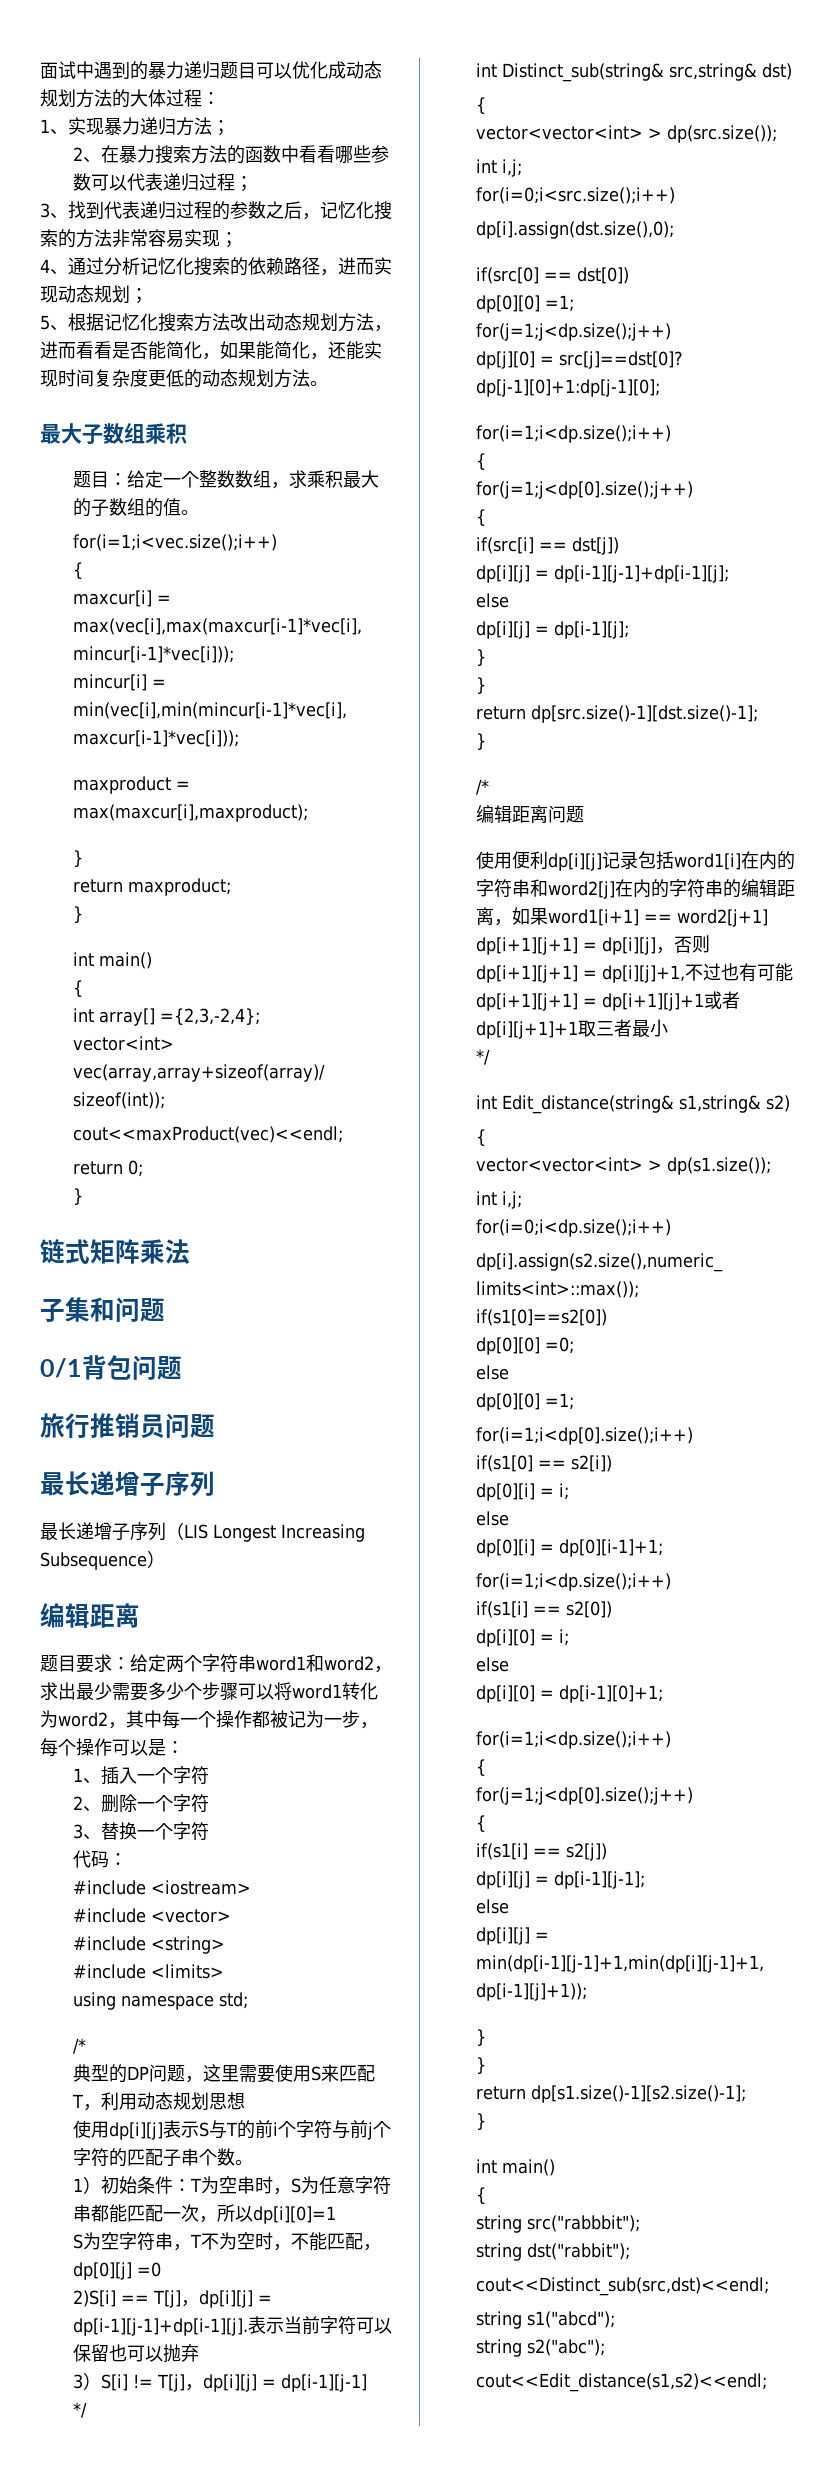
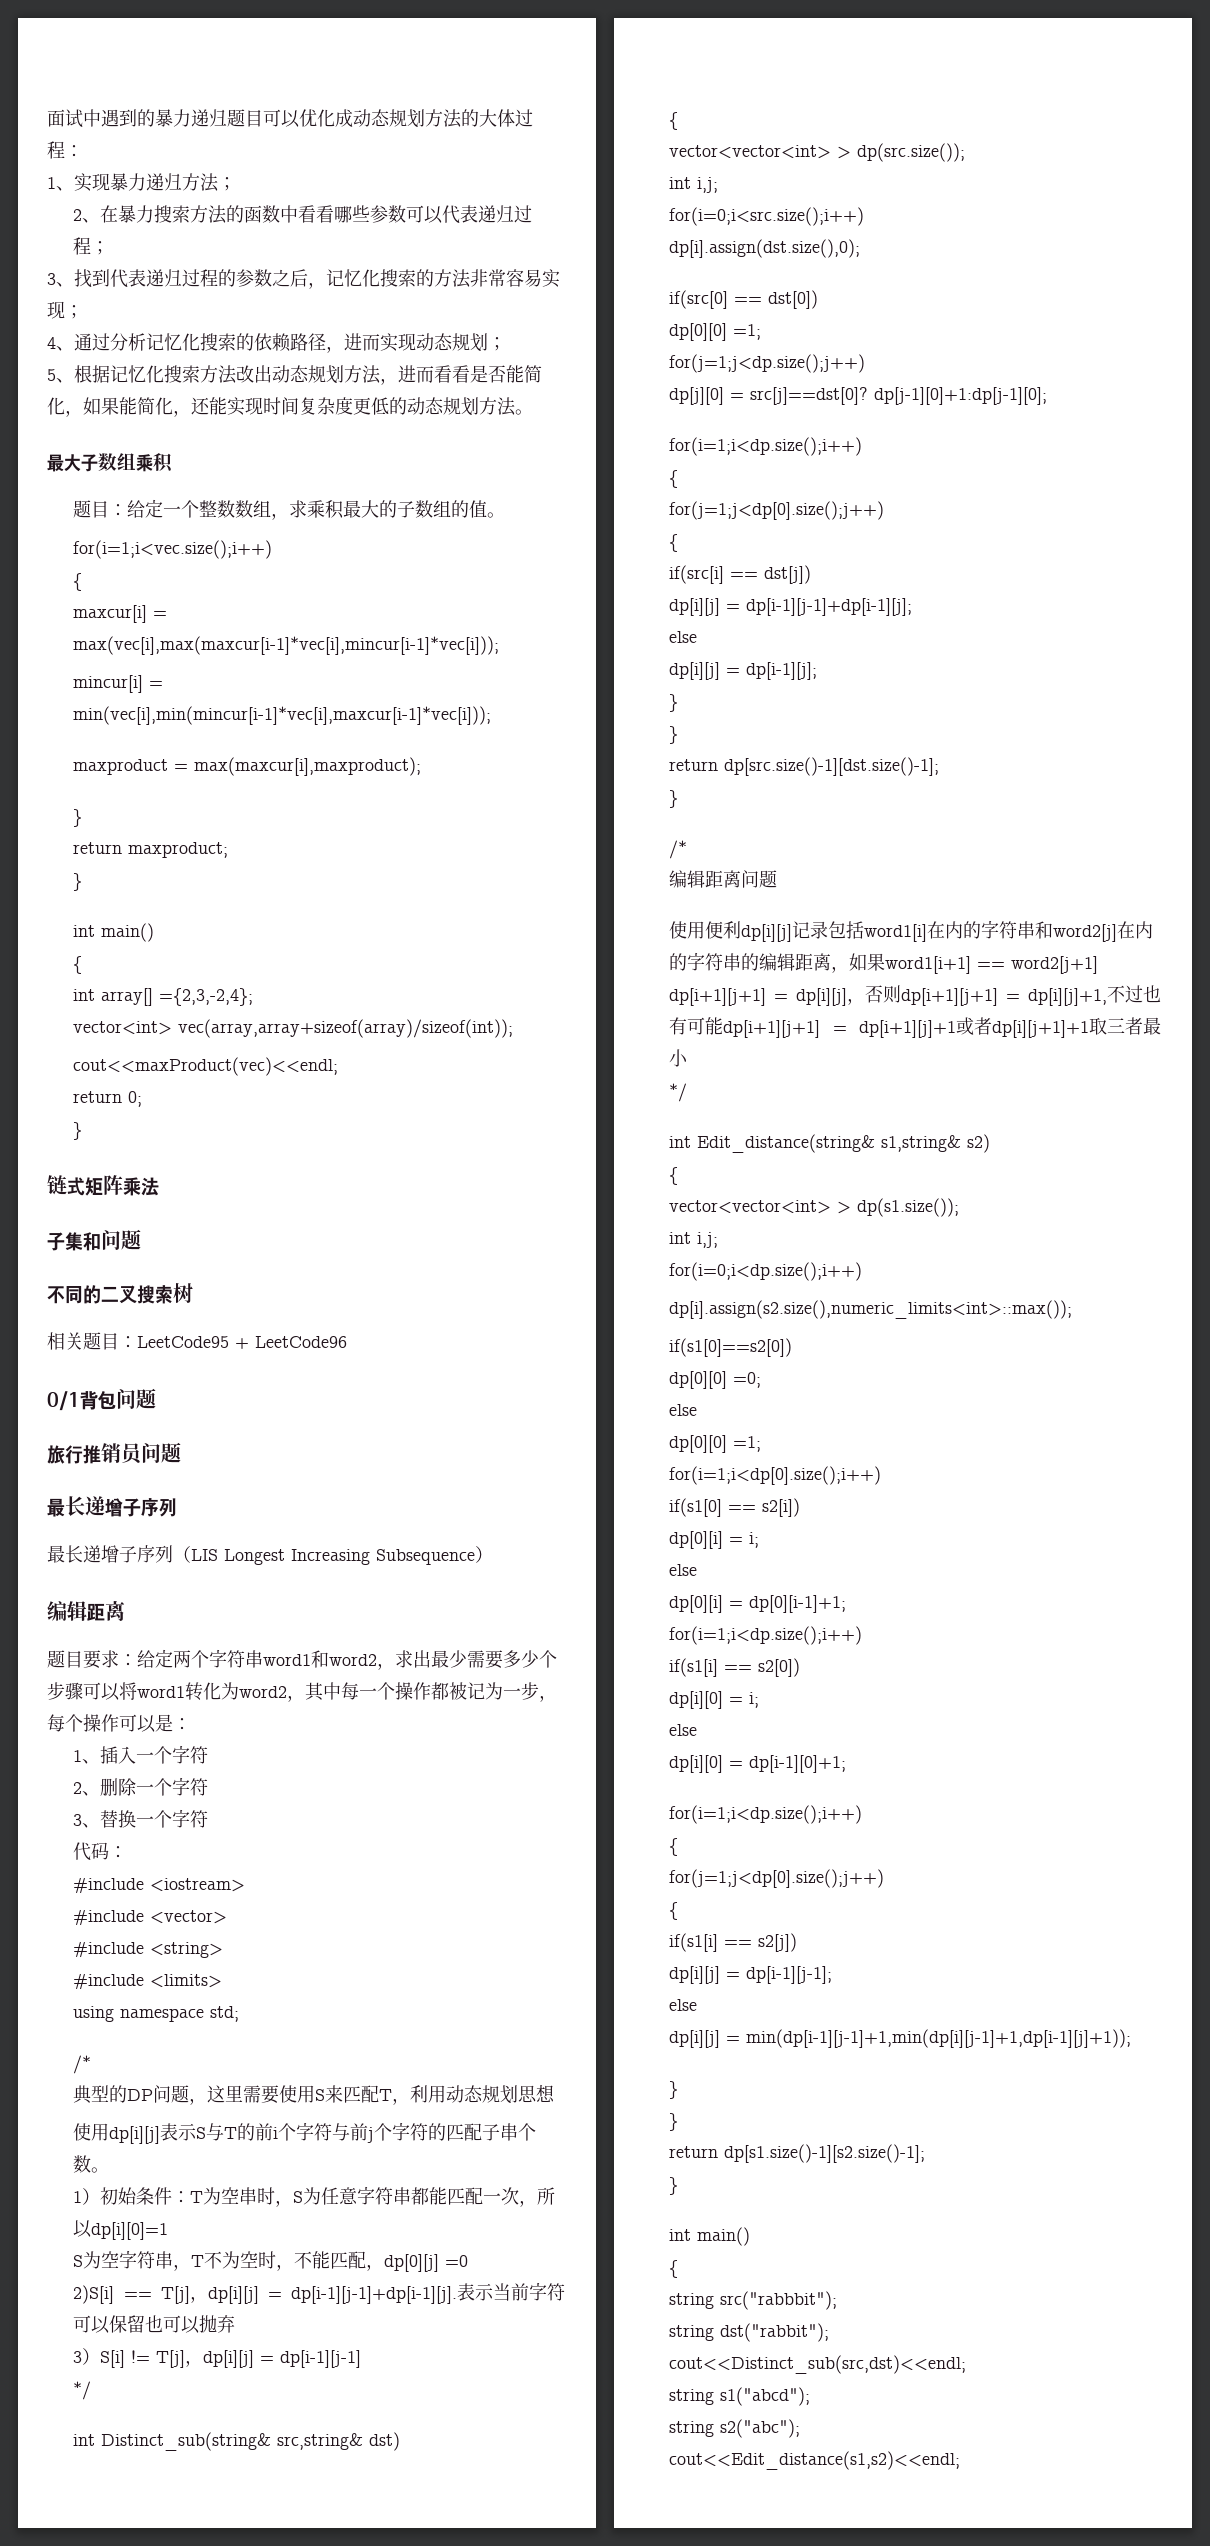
+ 不同的二叉搜索树
+ 相关题目：LeetCode95 + LeetCode96

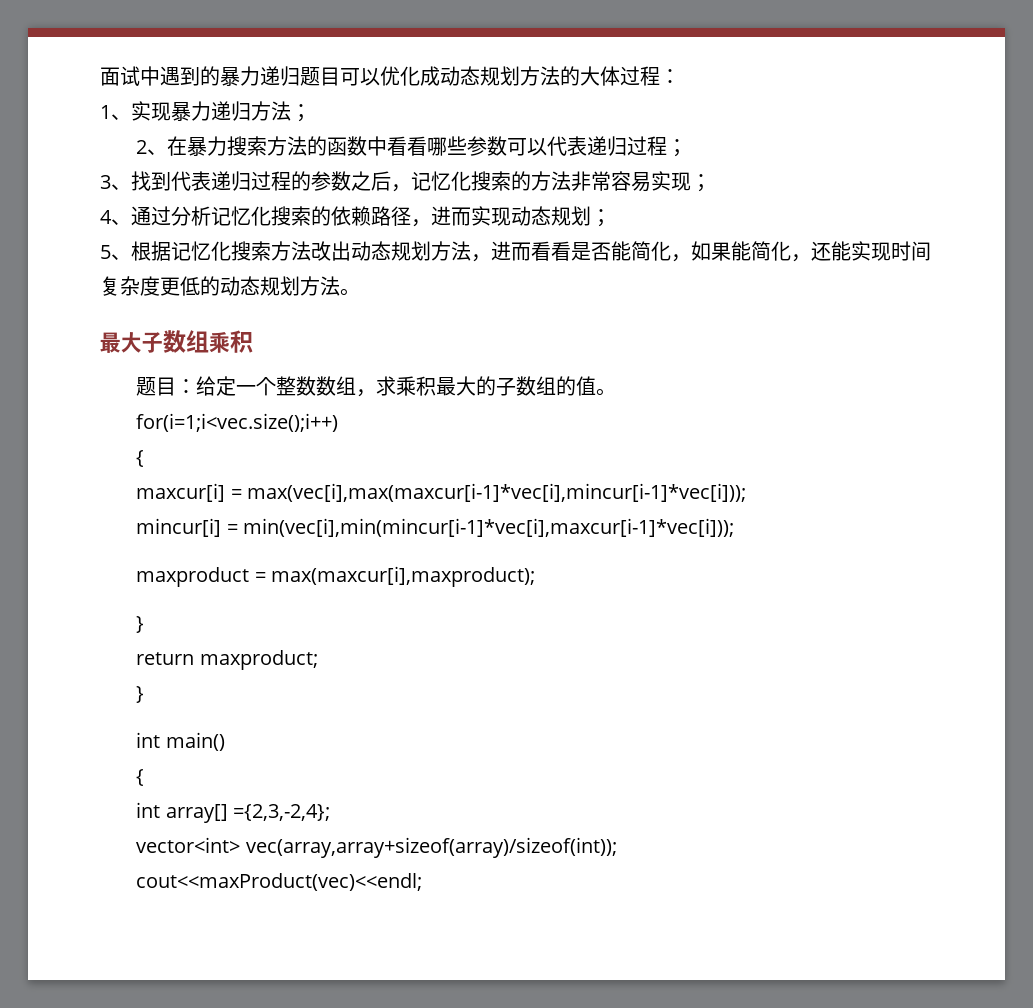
- return 0;
- }
- 链式矩阵乘法
- 子集和问题
- 不同的二叉搜索树
- 相关题目：LeetCode95 + LeetCode96
- 0/1背包问题
- 旅行推销员问题
- 最长递增子序列
- 最长递增子序列（LIS Longest Increasing Subsequence）
- 编辑距离
- 题目要求：给定两个字符串word1和word2，求出最少需要多少个步骤可以将word1转化为word2，其中每一个操作都被记为一步，每个操作可以是：
- 1、插入一个字符
- 2、删除一个字符
- 3、替换一个字符
- 代码：
- #include <iostream>
- #include <vector>
- #include <string>
- #include <limits>
- using namespace std;
- /*
- 典型的DP问题，这里需要使用S来匹配T，利用动态规划思想
- 使用dp[i][j]表示S与T的前i个字符与前j个字符的匹配子串个数。
- 1）初始条件：T为空串时，S为任意字符串都能匹配一次，所以dp[i][0]=1
- S为空字符串，T不为空时，不能匹配，dp[0][j] =0
- 2)S[i] == T[j]，dp[i][j] = dp[i-1][j-1]+dp[i-1][j].表示当前字符可以保留也可以抛弃
- 3）S[i] != T[j]，dp[i][j] = dp[i-1][j-1]
- */
- int Distinct_sub(string& src,string& dst)
- {
- vector<vector<int> > dp(src.size());
- int i,j;
- for(i=0;i<src.size();i++)
- dp[i].assign(dst.size(),0);
- if(src[0] == dst[0])
- dp[0][0] =1;
- for(j=1;j<dp.size();j++)
- dp[j][0] = src[j]==dst[0]? dp[j-1][0]+1:dp[j-1][0];
- for(i=1;i<dp.size();i++)
- {
- for(j=1;j<dp[0].size();j++)
- {
- if(src[i] == dst[j])
- dp[i][j] = dp[i-1][j-1]+dp[i-1][j];
- else
- dp[i][j] = dp[i-1][j];
- }
- }
- return dp[src.size()-1][dst.size()-1];
- }
- /*
- 编辑距离问题
- 使用便利dp[i][j]记录包括word1[i]在内的字符串和word2[j]在内的字符串的编辑距离，如果word1[i+1] == word2[j+1] dp[i+1][j+1] = dp[i][j]，否则dp[i+1][j+1] = dp[i][j]+1,不过也有可能dp[i+1][j+1] = dp[i+1][j]+1或者dp[i][j+1]+1取三者最小
- */
- int Edit_distance(string& s1,string& s2)
- {
- vector<vector<int> > dp(s1.size());
- int i,j;
- for(i=0;i<dp.size();i++)
- dp[i].assign(s2.size(),numeric_limits<int>::max());
- if(s1[0]==s2[0])
- dp[0][0] =0;
- else
- dp[0][0] =1;
- for(i=1;i<dp[0].size();i++)
- if(s1[0] == s2[i])
- dp[0][i] = i;
- else
- dp[0][i] = dp[0][i-1]+1;
- for(i=1;i<dp.size();i++)
- if(s1[i] == s2[0])
- dp[i][0] = i;
- else
- dp[i][0] = dp[i-1][0]+1;
- for(i=1;i<dp.size();i++)
- {
- for(j=1;j<dp[0].size();j++)
- {
- if(s1[i] == s2[j])
- dp[i][j] = dp[i-1][j-1];
- else
- dp[i][j] = min(dp[i-1][j-1]+1,min(dp[i][j-1]+1,dp[i-1][j]+1));
- }
- }
- return dp[s1.size()-1][s2.size()-1];
- }
- int main()
- {
- string src("rabbbit");
- string dst("rabbit");
- cout<<Distinct_sub(src,dst)<<endl;
- string s1("abcd");
- string s2("abc");
- cout<<Edit_distance(s1,s2)<<endl;

